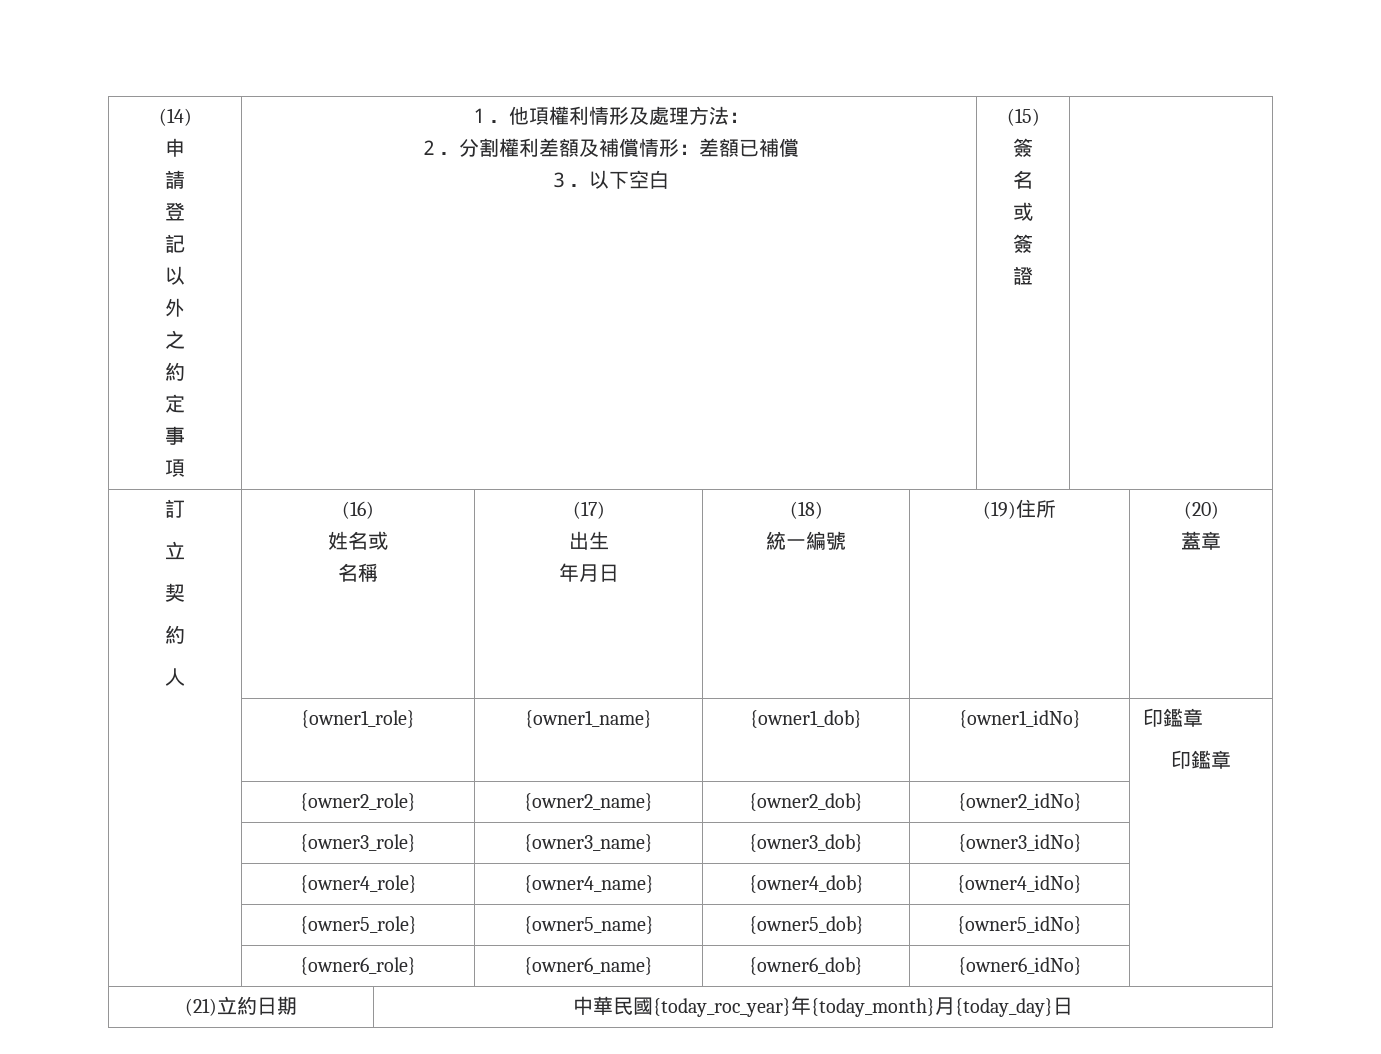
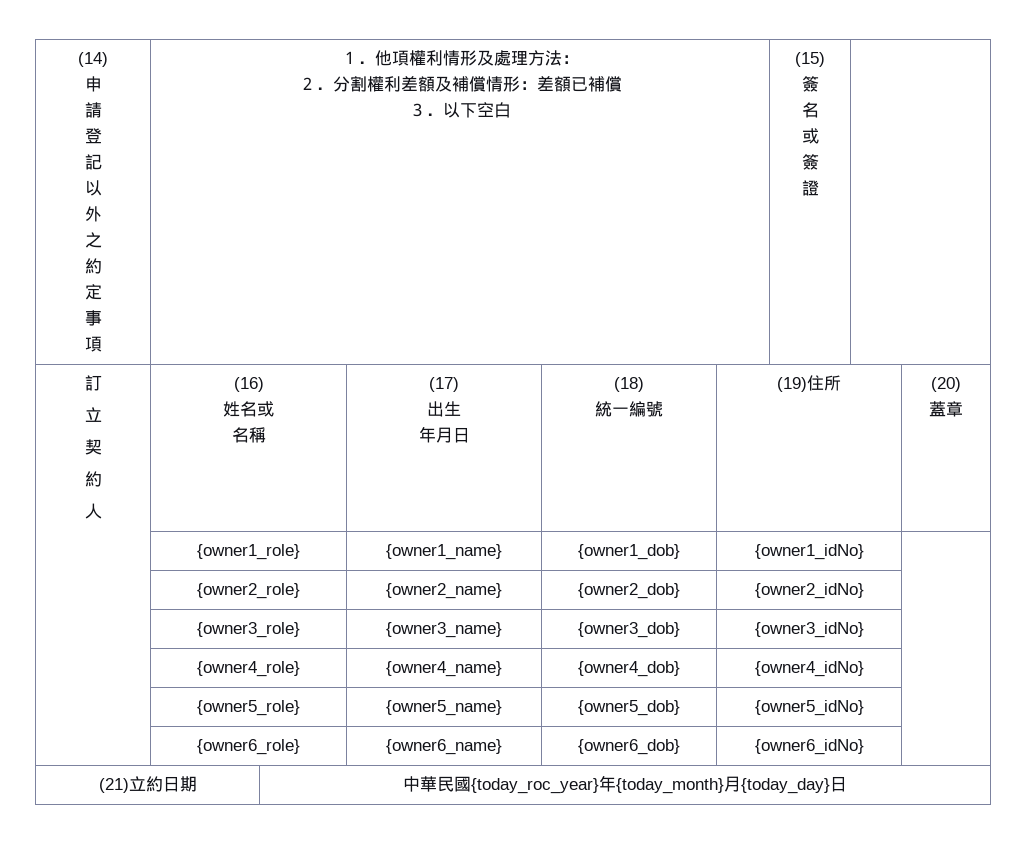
- | {owner1_role} | {owner1_name} | {owner1_dob} | {owner1_idNo} | 印鑑章
- 印鑑章
+ | {owner1_role} | {owner1_name} | {owner1_dob} | {owner1_idNo} |

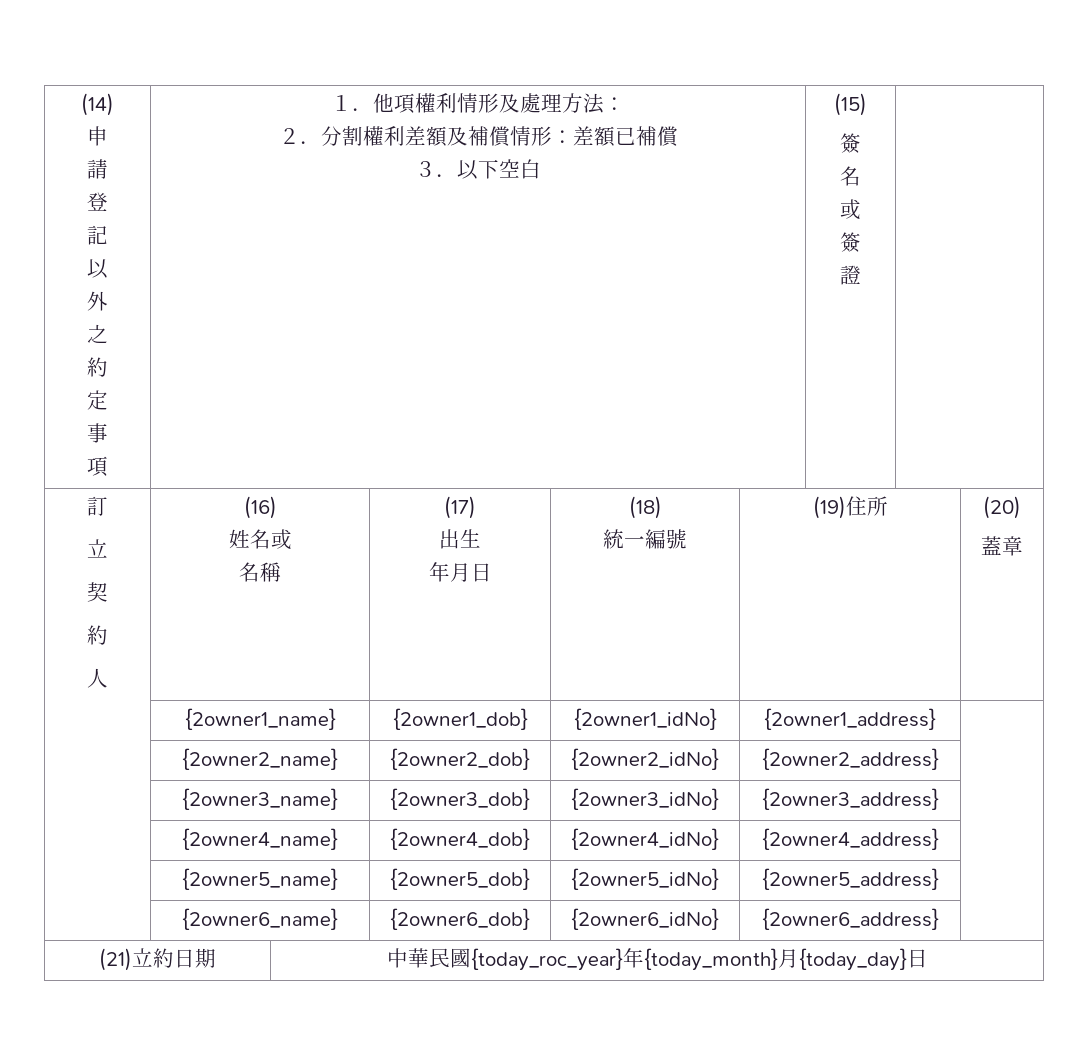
- | {owner1_role} | {owner1_name} | {owner1_dob} | {owner1_idNo} |
- | {owner2_role} | {owner2_name} | {owner2_dob} | {owner2_idNo} |
- | {owner3_role} | {owner3_name} | {owner3_dob} | {owner3_idNo} |
- | {owner4_role} | {owner4_name} | {owner4_dob} | {owner4_idNo} |
- | {owner5_role} | {owner5_name} | {owner5_dob} | {owner5_idNo} |
- | {owner6_role} | {owner6_name} | {owner6_dob} | {owner6_idNo} |
+ | {2owner1_name} | {2owner1_dob} | {2owner1_idNo} | {2owner1_address} |
+ | {2owner2_name} | {2owner2_dob} | {2owner2_idNo} | {2owner2_address} |
+ | {2owner3_name} | {2owner3_dob} | {2owner3_idNo} | {2owner3_address} |
+ | {2owner4_name} | {2owner4_dob} | {2owner4_idNo} | {2owner4_address} |
+ | {2owner5_name} | {2owner5_dob} | {2owner5_idNo} | {2owner5_address} |
+ | {2owner6_name} | {2owner6_dob} | {2owner6_idNo} | {2owner6_address} |

